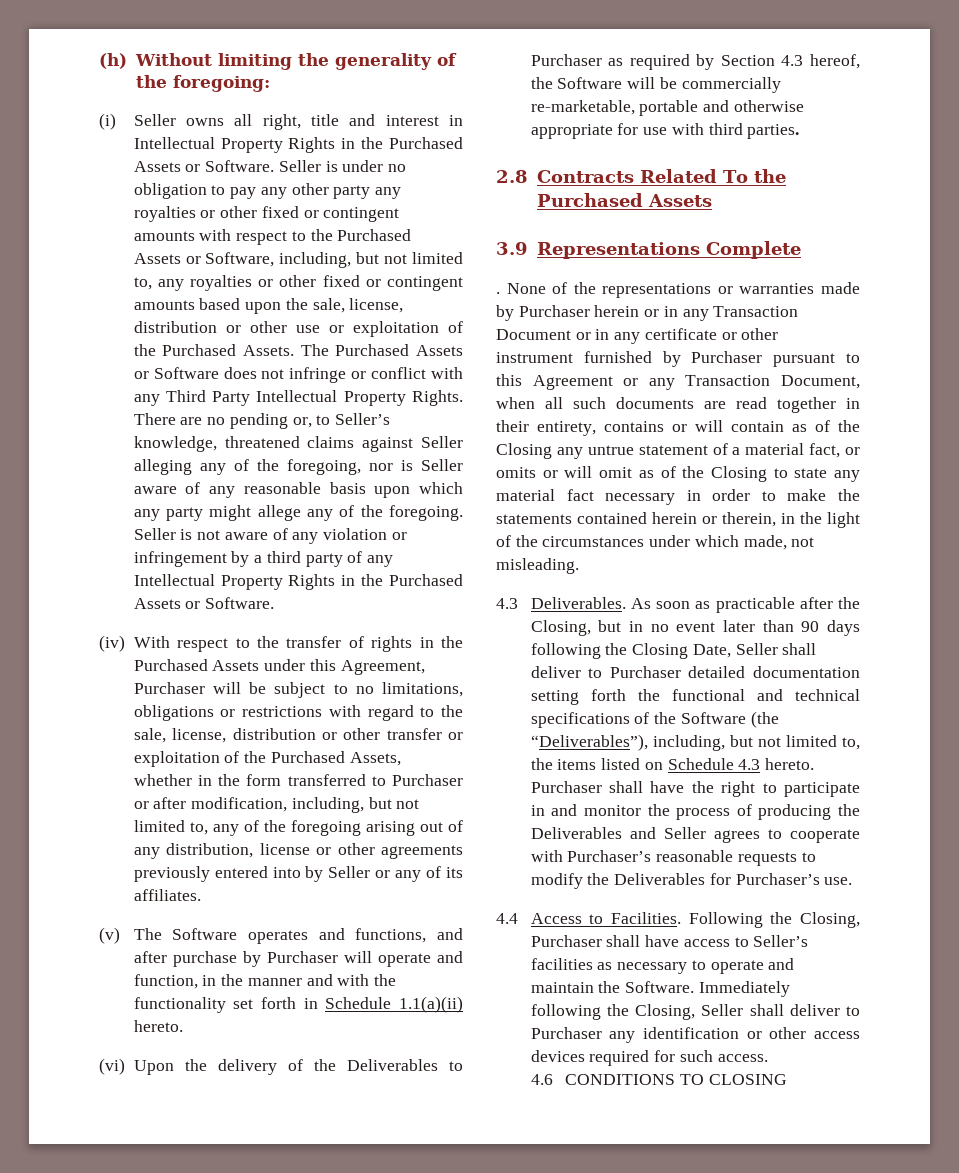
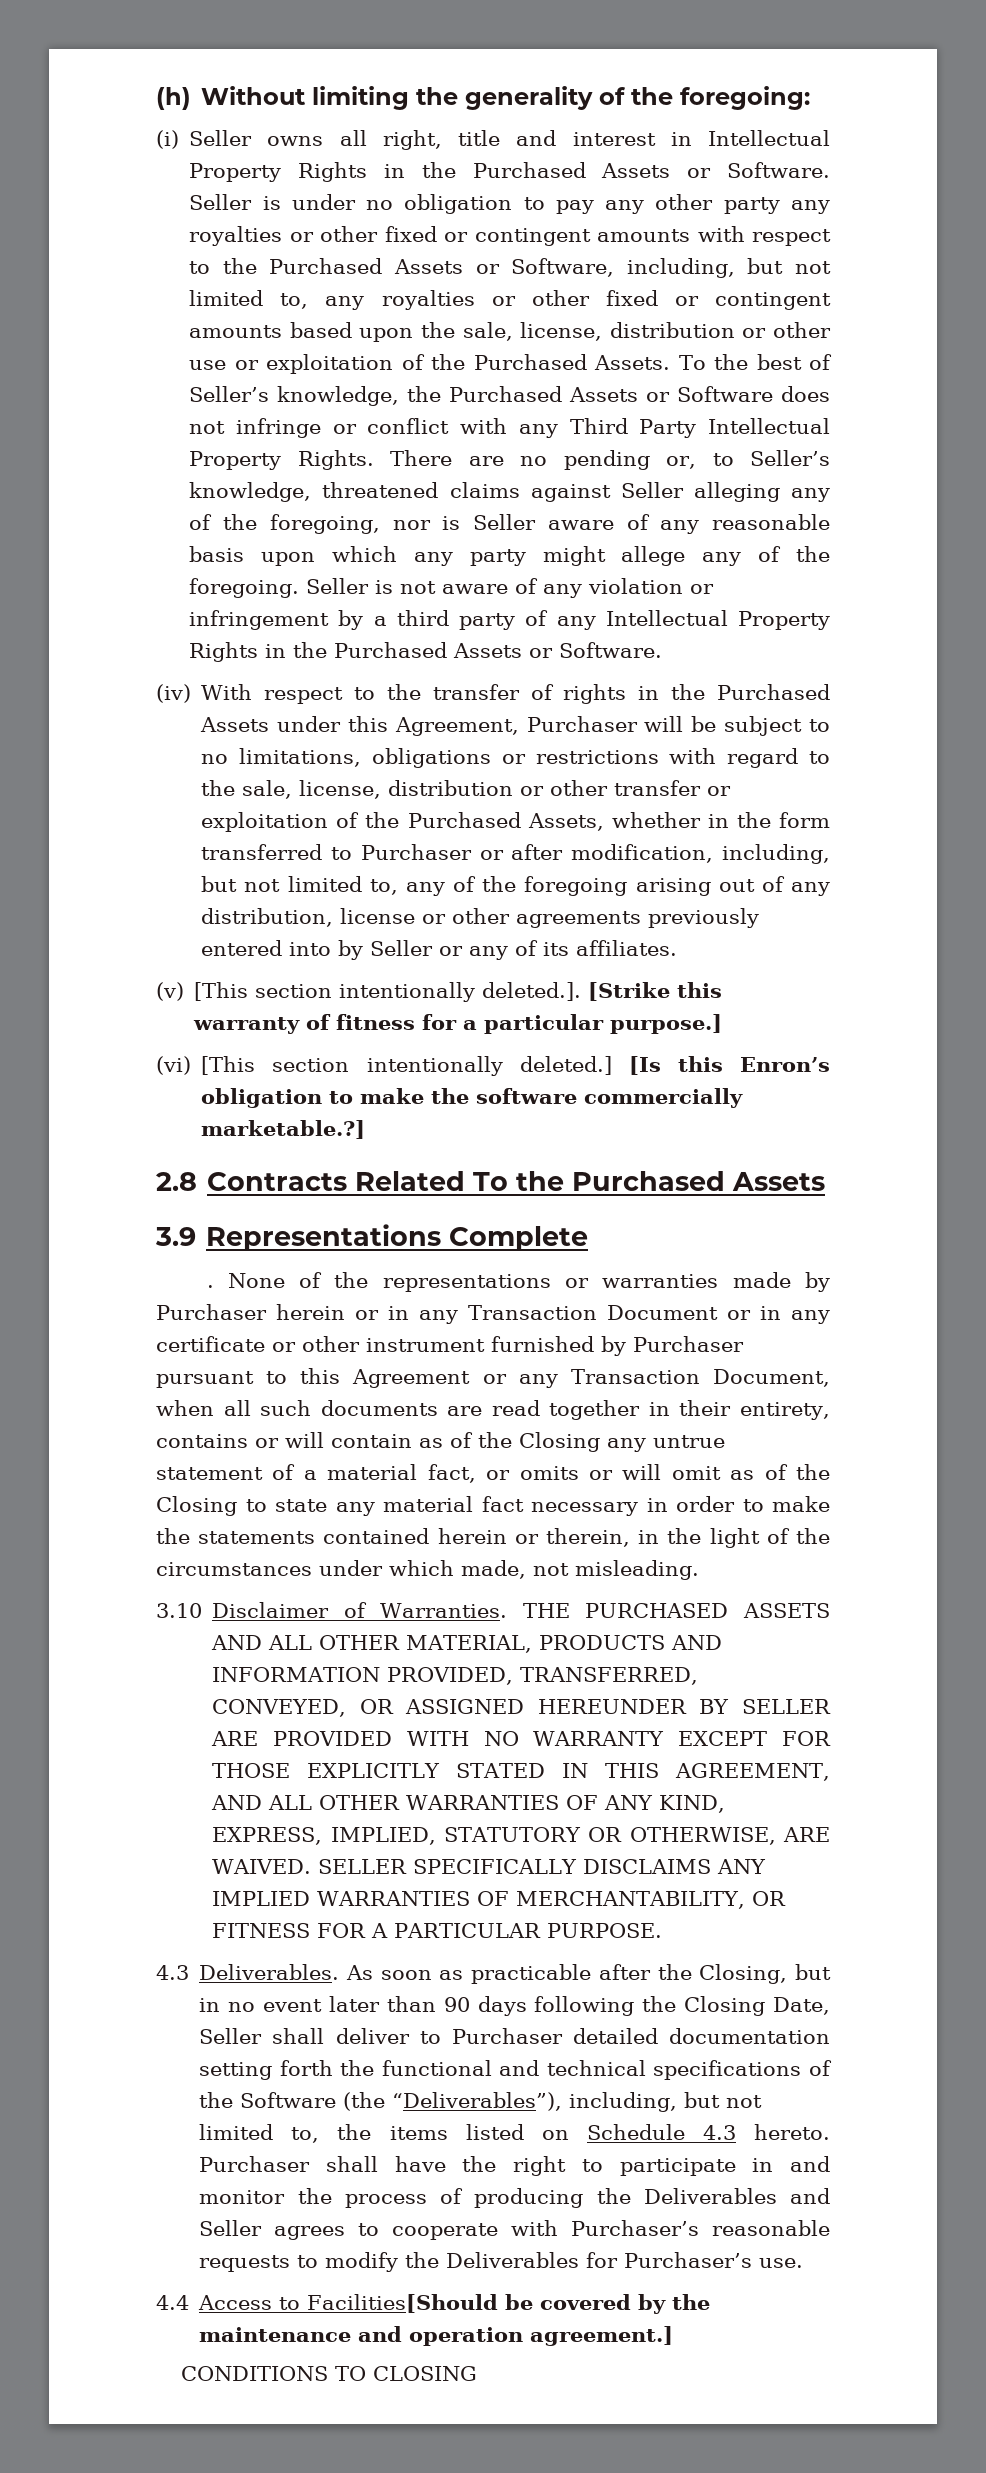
- The Purchased Assets or Software does not infringe or conflict with any Third Party Intellectual Property Rights.
+ To the best of Seller’s knowledge, the Purchased Assets or Software does not infringe or conflict with any Third Party Intellectual Property Rights.
- (v) The Software operates and functions, and after purchase by Purchaser will operate and function, in the manner and with the functionality set forth in Schedule 1.1(a)(ii) hereto.
- (vi) Upon the delivery of the Deliverables to Purchaser as required by Section 4.3 hereof, the Software will be commercially re-marketable, portable and otherwise appropriate for use with third parties.
+ (v) [This section intentionally deleted.]. [Strike this warranty of fitness for a particular purpose.]
+ (vi) [This section intentionally deleted.] [Is this Enron’s obligation to make the software commercially marketable.?]
+ 3.10 Disclaimer of Warranties. THE PURCHASED ASSETS AND ALL OTHER MATERIAL, PRODUCTS AND INFORMATION PROVIDED, TRANSFERRED, CONVEYED, OR ASSIGNED HEREUNDER BY SELLER ARE PROVIDED WITH NO WARRANTY EXCEPT FOR THOSE EXPLICITLY STATED IN THIS AGREEMENT, AND ALL OTHER WARRANTIES OF ANY KIND, EXPRESS, IMPLIED, STATUTORY OR OTHERWISE, ARE WAIVED. SELLER SPECIFICALLY DISCLAIMS ANY IMPLIED WARRANTIES OF MERCHANTABILITY, OR FITNESS FOR A PARTICULAR PURPOSE.
- 4.4 Access to Facilities. Following the Closing, Purchaser shall have access to Seller’s facilities as necessary to operate and maintain the Software. Immediately following the Closing, Seller shall deliver to Purchaser any identification or other access devices required for such access.
- 4.6 CONDITIONS TO CLOSING
+ 4.4 Access to Facilities[Should be covered by the maintenance and operation agreement.]
+ CONDITIONS TO CLOSING

